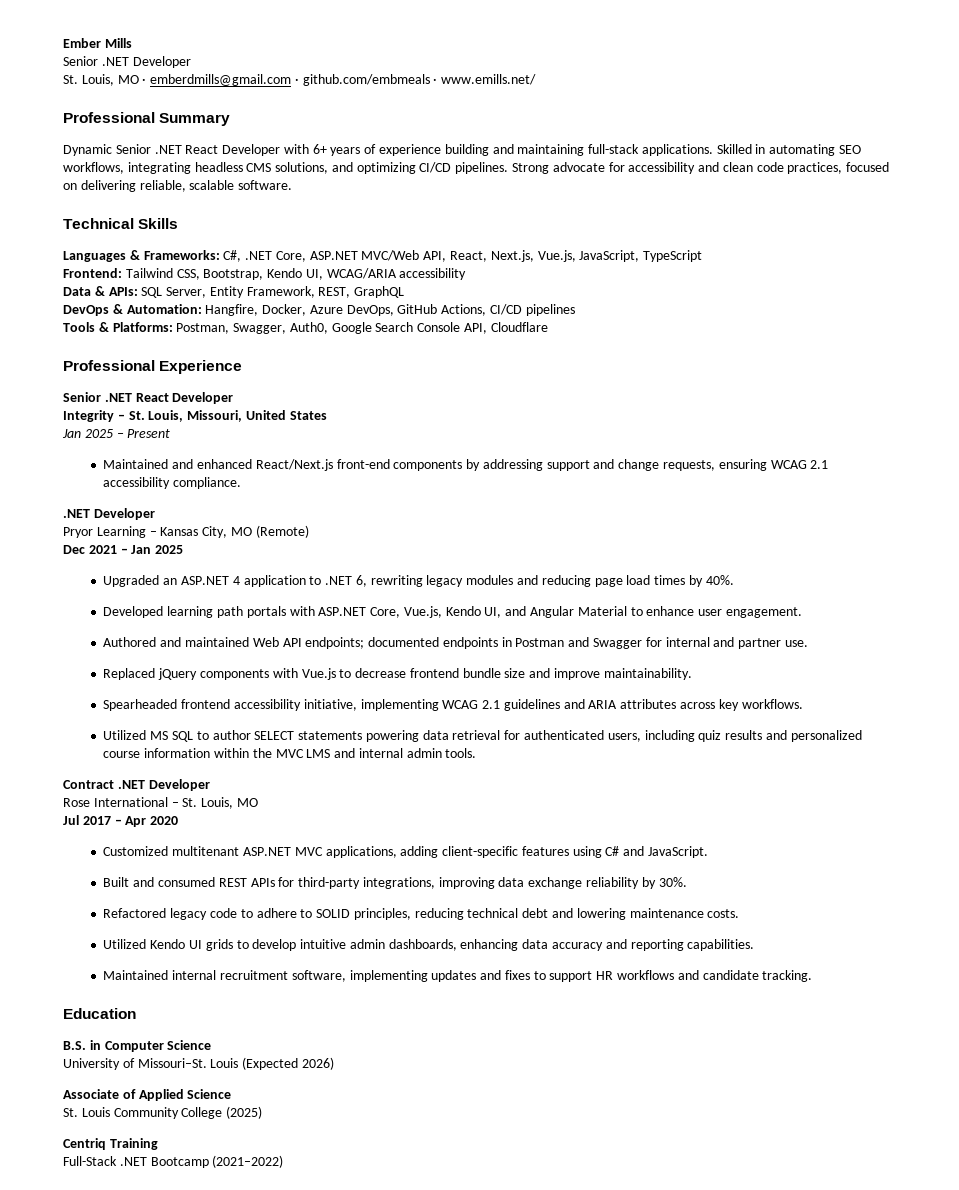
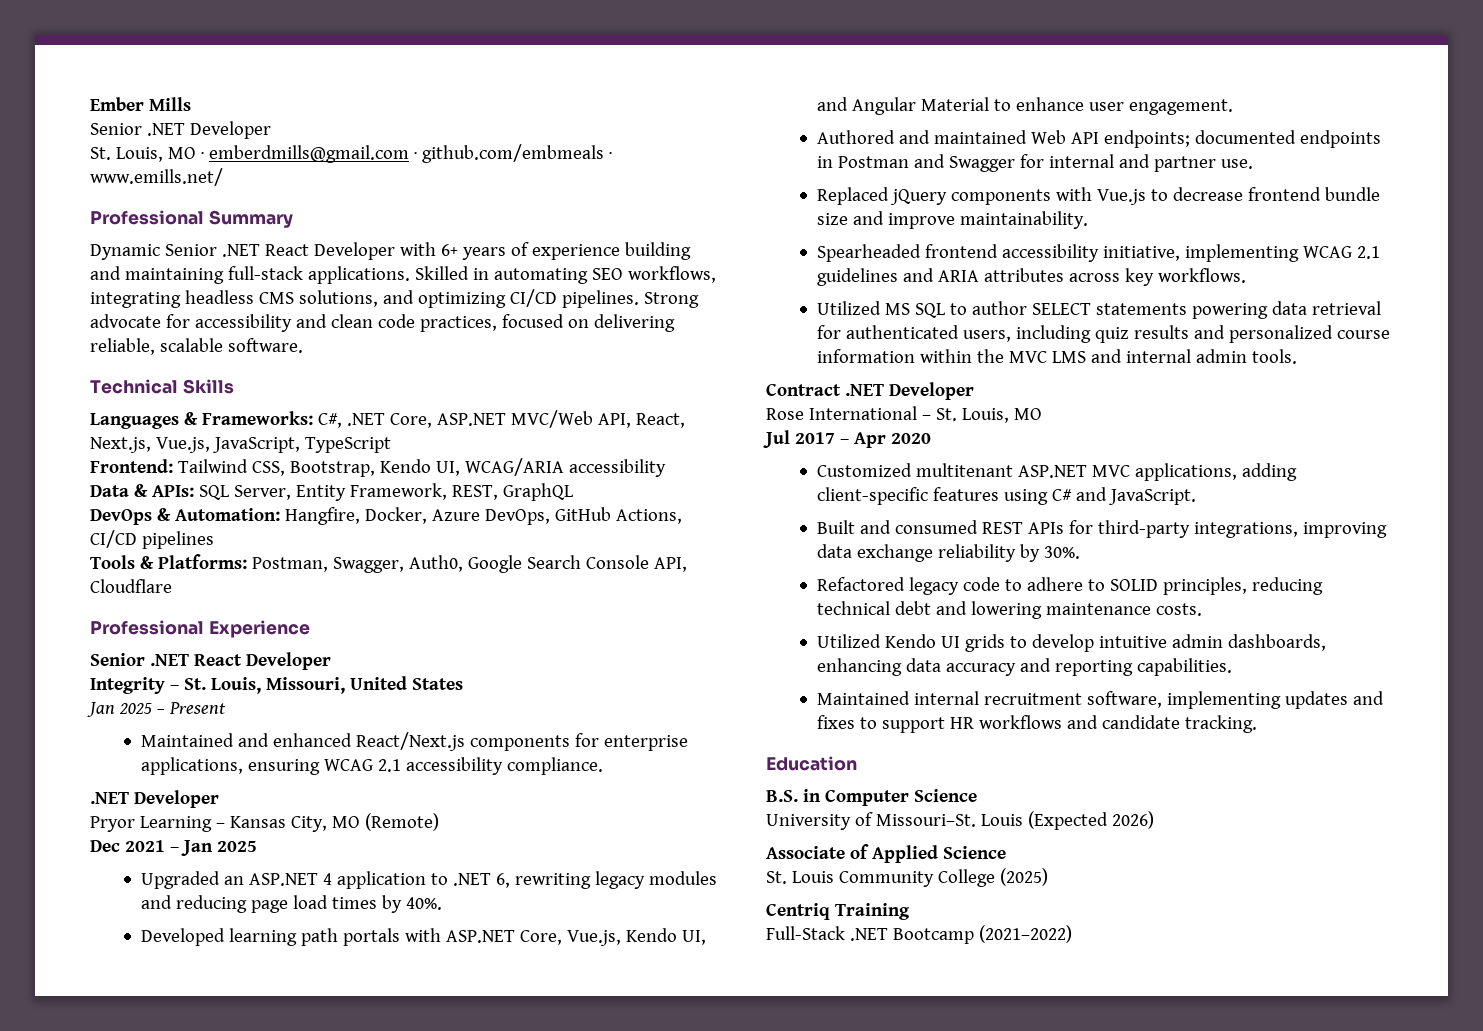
- Maintained and enhanced React/Next.js front-end components by addressing support and change requests, ensuring WCAG 2.1 accessibility compliance.
+ Maintained and enhanced React/Next.js components for enterprise applications, ensuring WCAG 2.1 accessibility compliance.

